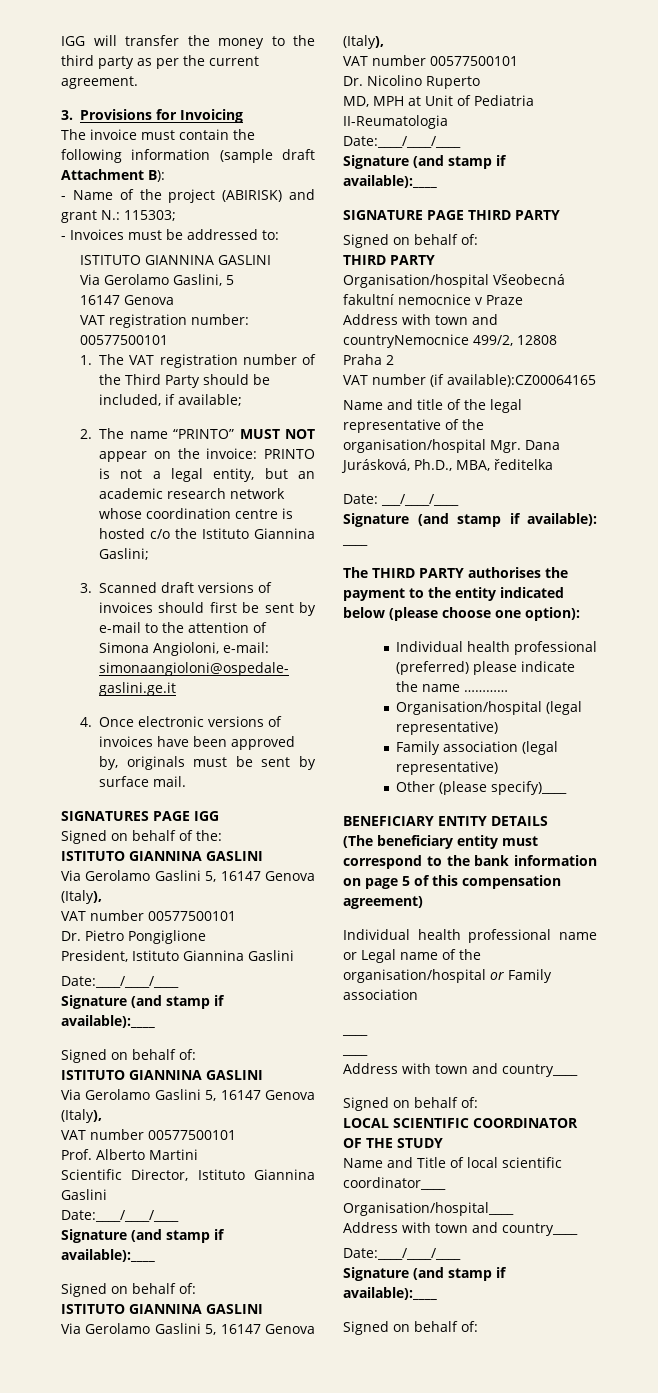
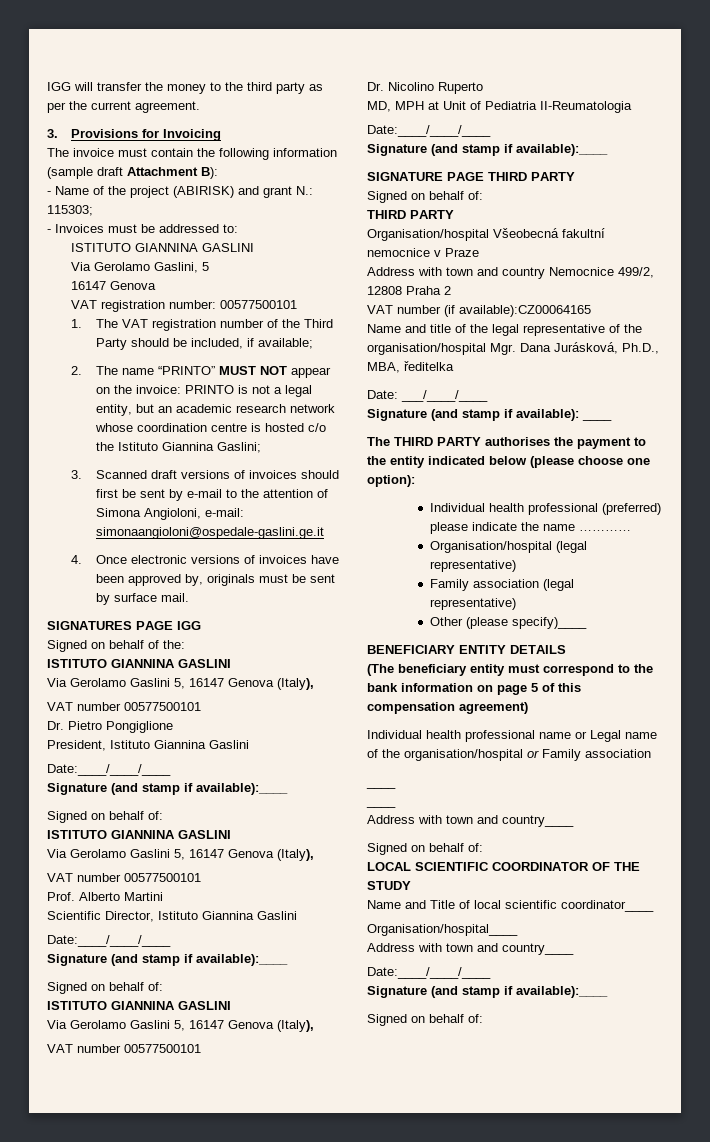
- Address with town and countryNemocnice 499/2, 12808 Praha 2
+ Address with town and country Nemocnice 499/2, 12808 Praha 2

